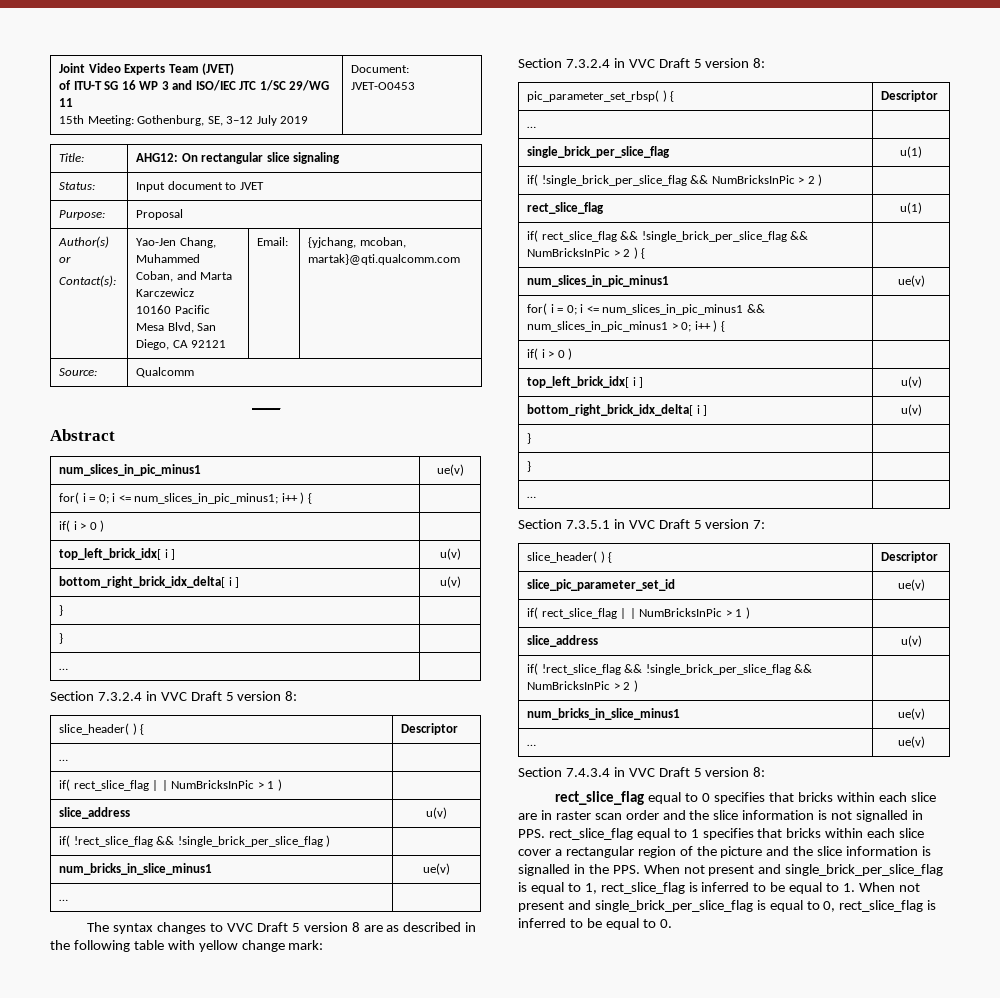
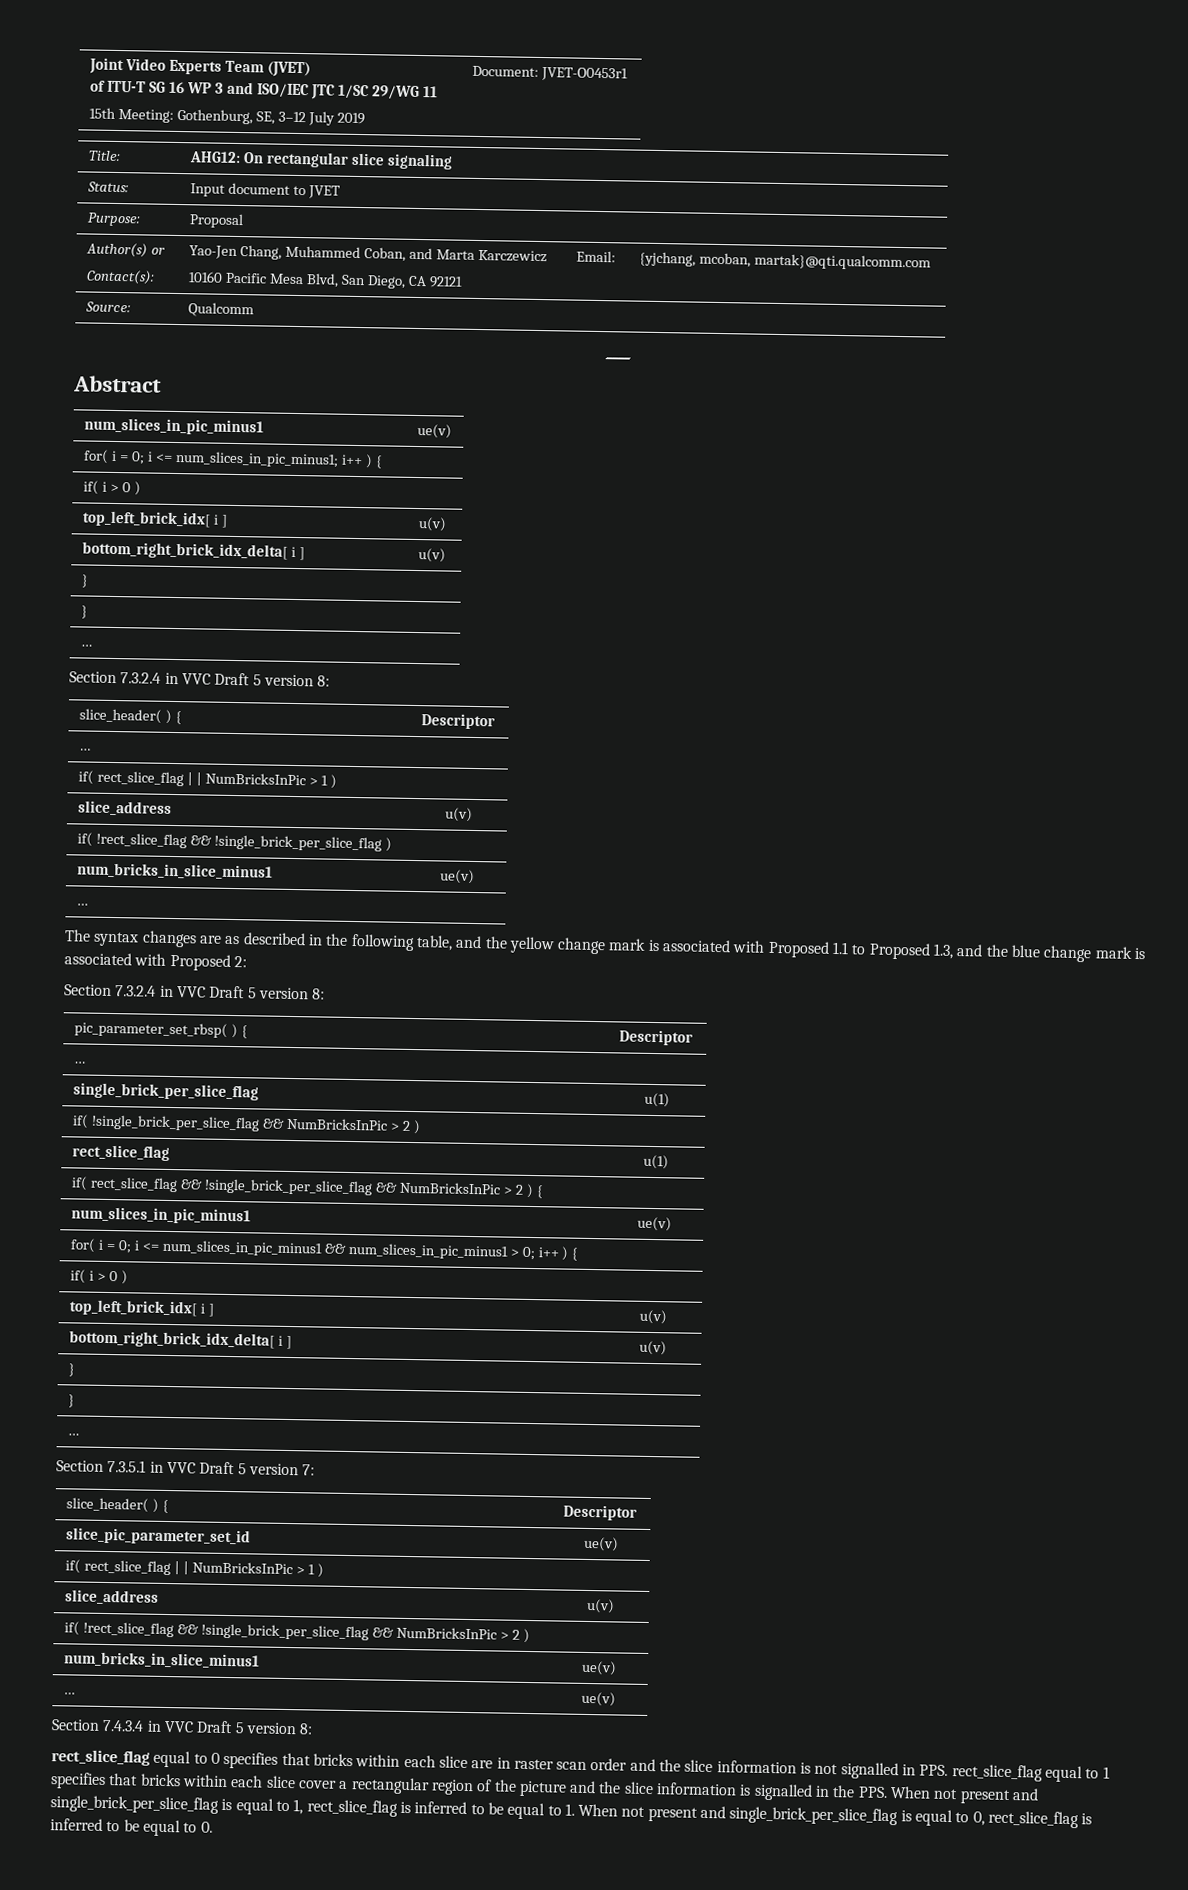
  Joint Video Experts Team (JVET)
  of ITU-T SG 16 WP 3 and ISO/IEC JTC 1/SC 29/WG 11
- 15th Meeting: Gothenburg, SE, 3–12 July 2019 | Document: JVET-O0453
+ 15th Meeting: Gothenburg, SE, 3–12 July 2019 | Document: JVET-O0453r1
- The syntax changes to VVC Draft 5 version 8 are as described in the following table with yellow change mark:
+ The syntax changes are as described in the following table, and the yellow change mark is associated with Proposed 1.1 to Proposed 1.3, and the blue change mark is associated with Proposed 2:

